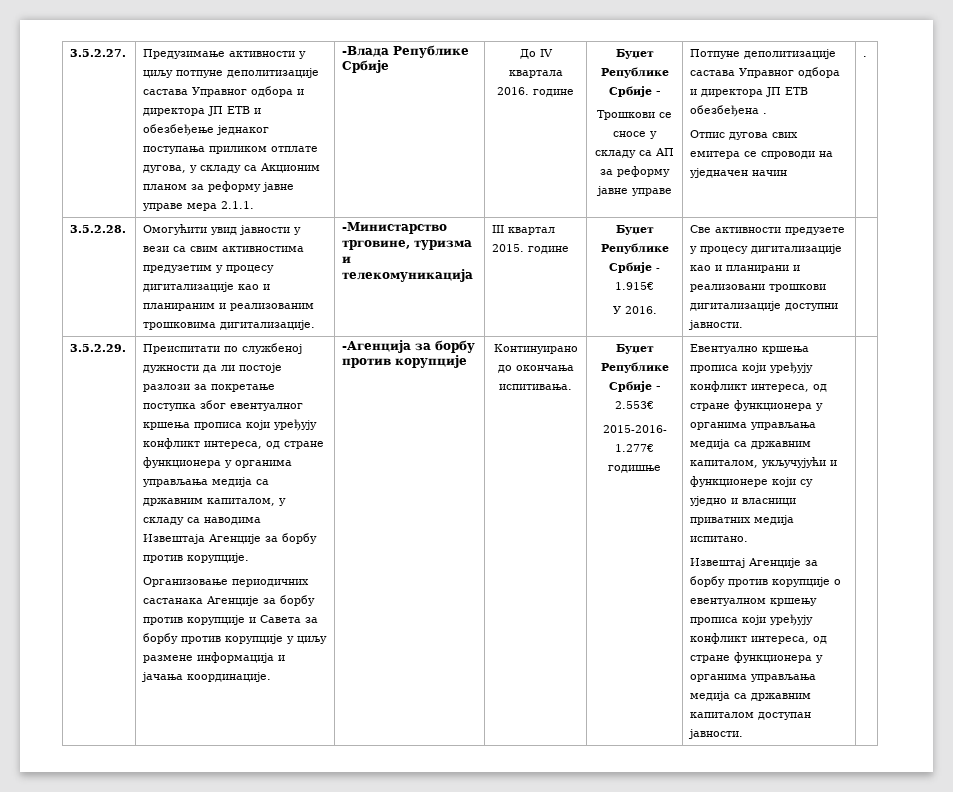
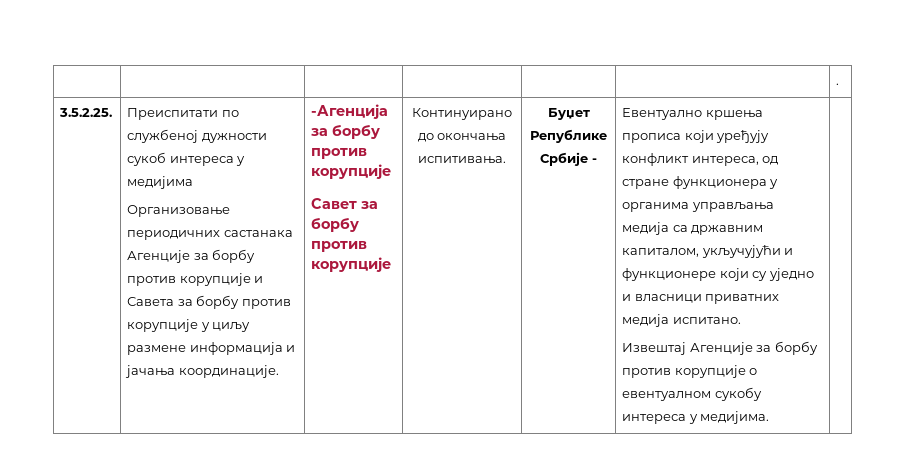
- 3.5.2.27. | Предузимање активности у циљу потпуне деполитизације састава Управног одбора и директора ЈП ЕТВ и обезбеђење једнаког поступања приликом отплате дугова, у складу са Акционим планом за реформу јавне управе мера 2.1.1. | -Влада Републике Србије | До IV квартала 2016. године | Буџет Републике Србије -
- Трошкови се сносе у складу са АП за реформу јавне управе | Потпуне деполитизације састава Управног одбора и директора ЈП ЕТВ обезбеђена .
- Отпис дугова свих емитера се спроводи на уједначен начин | .
- 3.5.2.28. | Омогућити увид јавности у вези са свим активностима предузетим у процесу дигитализације као и планираним и реализованим трошковима дигитализације. | -Министарство трговине, туризма и телекомуникација | III квартал 2015. године | Буџет Републике Србије - 1.915€
- У 2016. | Све активности предузете у процесу дигитализације као и планирани и реализовани трошкови дигитализације доступни јавности. |
- 3.5.2.29. | Преиспитати по службеној дужности да ли постоје разлози за покретање поступка због евентуалног кршења прописа који уређују конфликт интереса, од стране функционера у органима управљања медија са државним капиталом, у складу са наводима Извештаја Агенције за борбу против корупције.
+ .
+ 3.5.2.25. | Преиспитати по службеној дужности сукоб интереса у медијима
+ Савет за борбу против корупције
- Буџет Републике Србије - 2.553€
- 2015-2016- 1.277€ годишње
+ Буџет Републике Србије -
- Извештај Агенције за борбу против корупције о евентуалном кршењу прописа који уређују конфликт интереса, од стране функционера у органима управљања медија са државним капиталом доступан јавности.
+ Извештај Агенције за борбу против корупције о евентуалном сукобу интереса у медијима.

